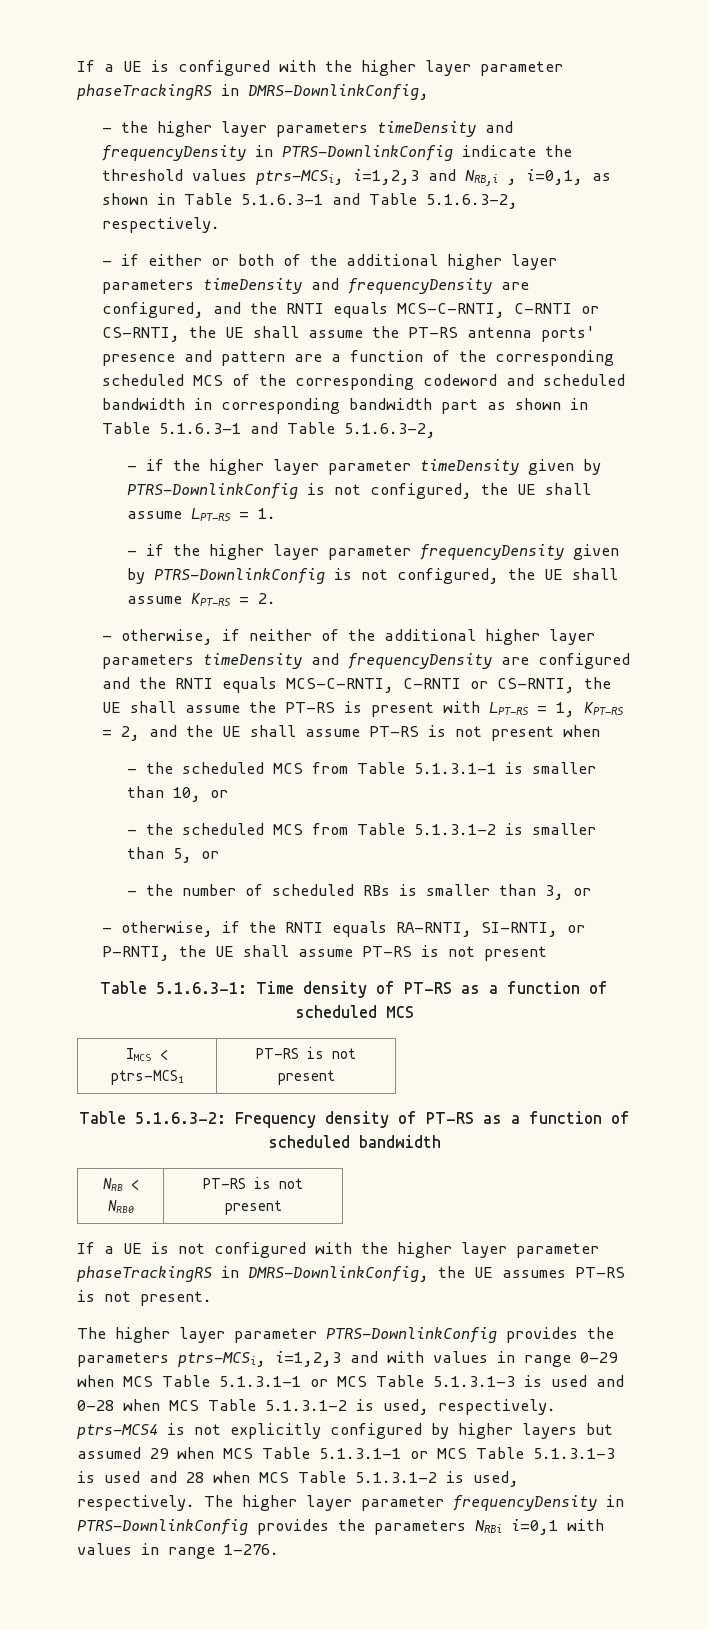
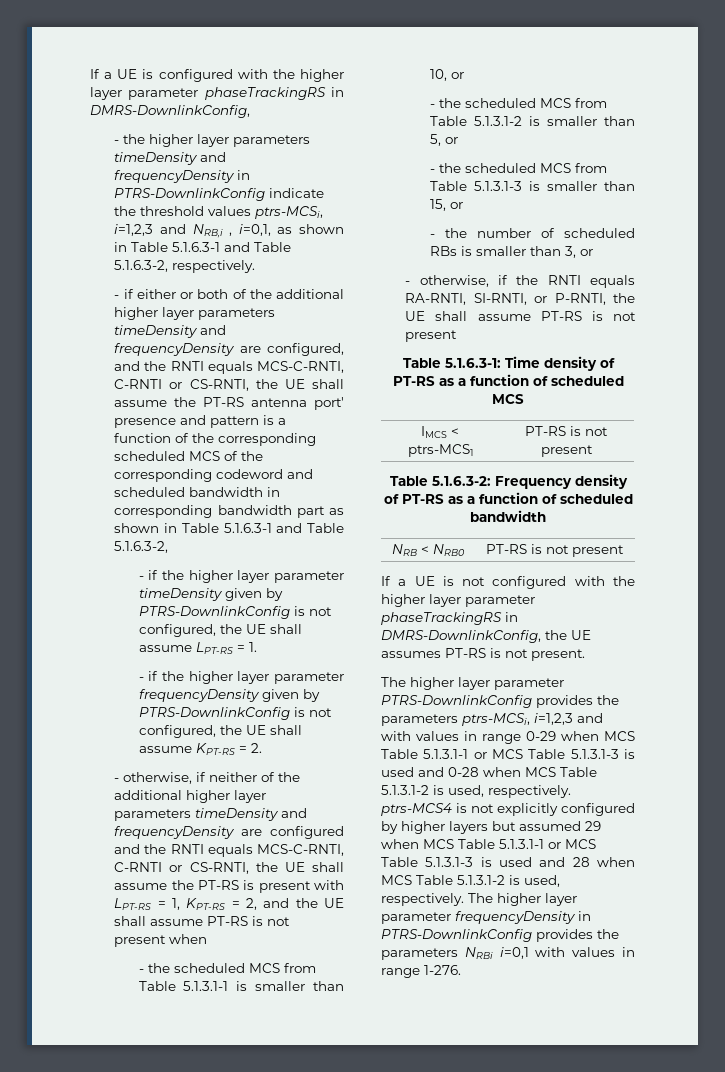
- - if either or both of the additional higher layer parameters timeDensity and frequencyDensity are configured, and the RNTI equals MCS-C-RNTI, C-RNTI or CS-RNTI, the UE shall assume the PT-RS antenna ports' presence and pattern are a function of the corresponding scheduled MCS of the corresponding codeword and scheduled bandwidth in corresponding bandwidth part as shown in Table 5.1.6.3-1 and Table 5.1.6.3-2,
+ - if either or both of the additional higher layer parameters timeDensity and frequencyDensity are configured, and the RNTI equals MCS-C-RNTI, C-RNTI or CS-RNTI, the UE shall assume the PT-RS antenna port' presence and pattern is a function of the corresponding scheduled MCS of the corresponding codeword and scheduled bandwidth in corresponding bandwidth part as shown in Table 5.1.6.3-1 and Table 5.1.6.3-2,
+ - the scheduled MCS from Table 5.1.3.1-3 is smaller than 15, or

